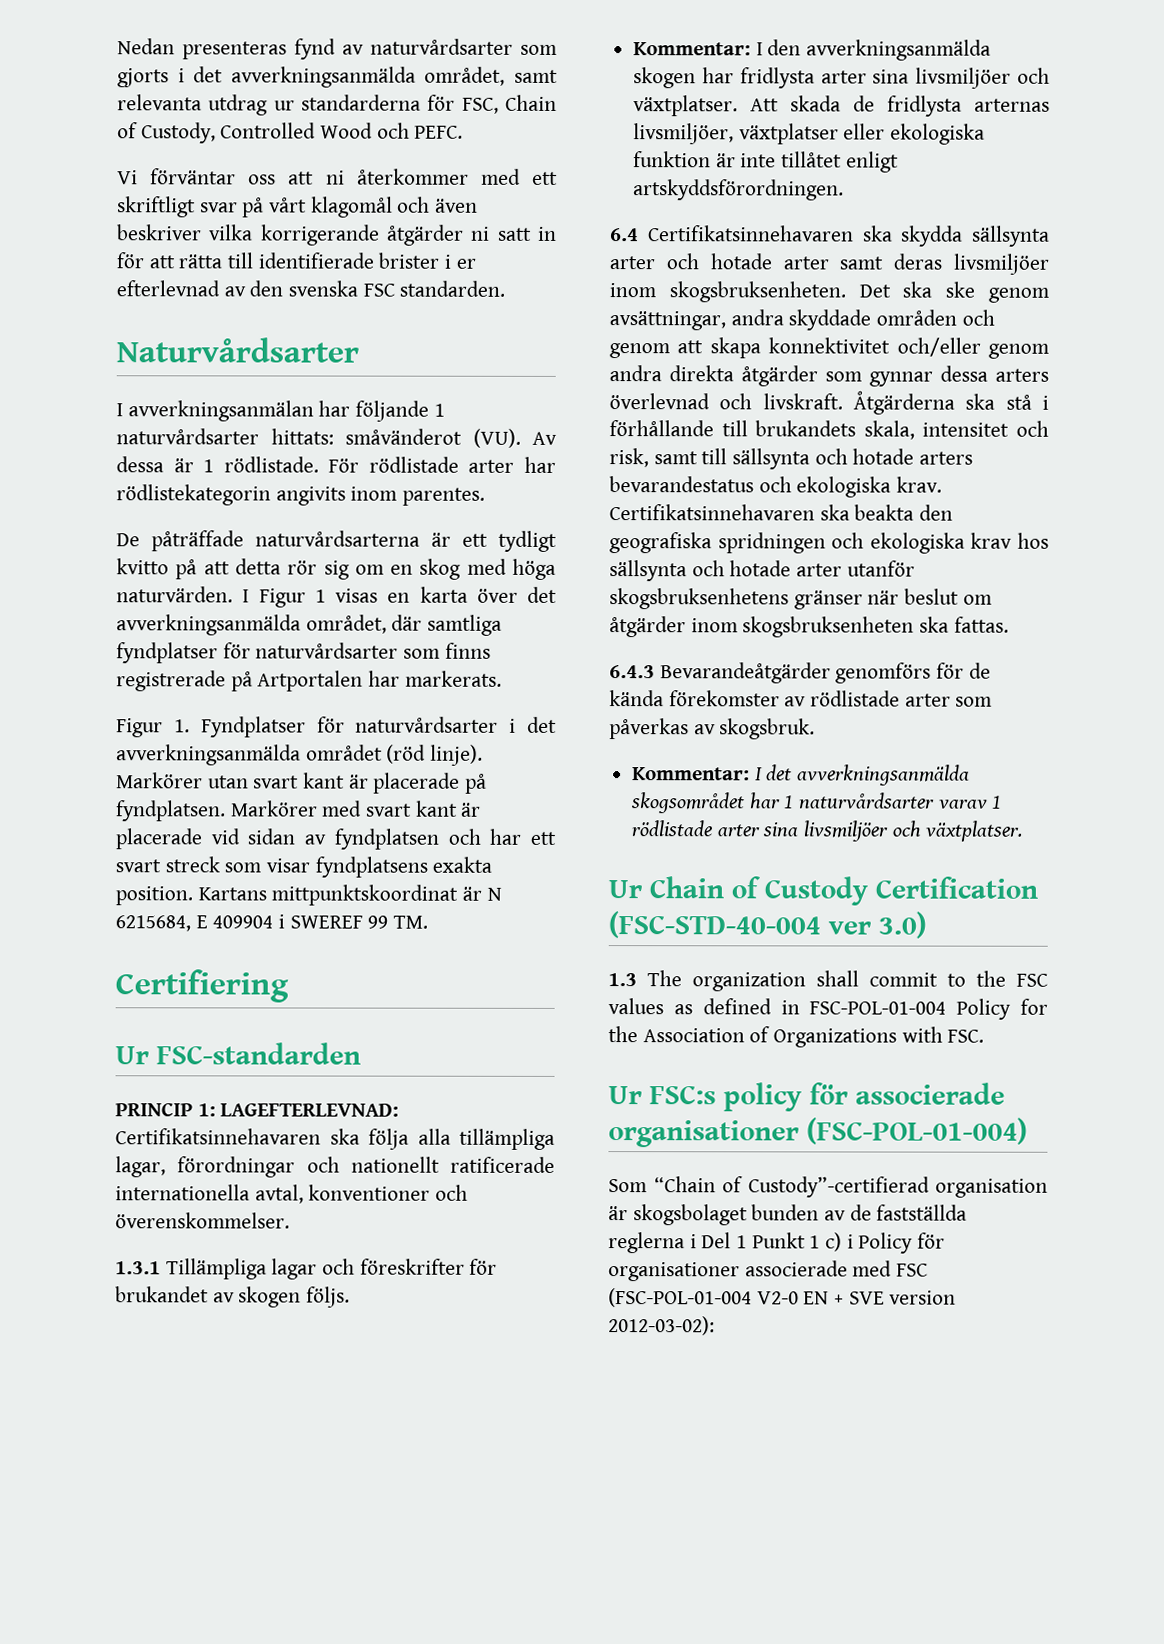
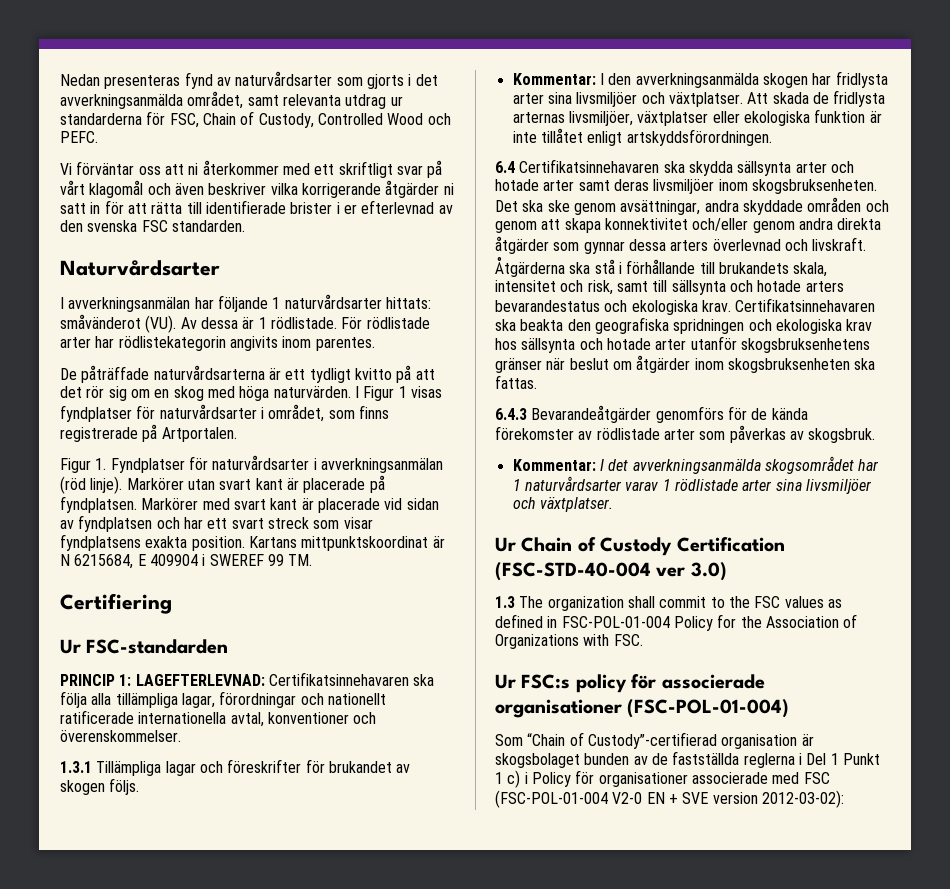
- De påträffade naturvårdsarterna är ett tydligt kvitto på att detta rör sig om en skog med höga naturvärden.
+ De påträffade naturvårdsarterna är ett tydligt kvitto på att det rör sig om en skog med höga naturvärden.
- I Figur 1 visas en karta över det avverkningsanmälda området, där samtliga fyndplatser för naturvårdsarter som finns registrerade på Artportalen har markerats.
+ I Figur 1 visas fyndplatser för naturvårdsarter i området, som finns registrerade på Artportalen.
- Figur 1. Fyndplatser för naturvårdsarter i det avverkningsanmälda området (röd linje).
+ Figur 1. Fyndplatser för naturvårdsarter i avverkningsanmälan (röd linje).

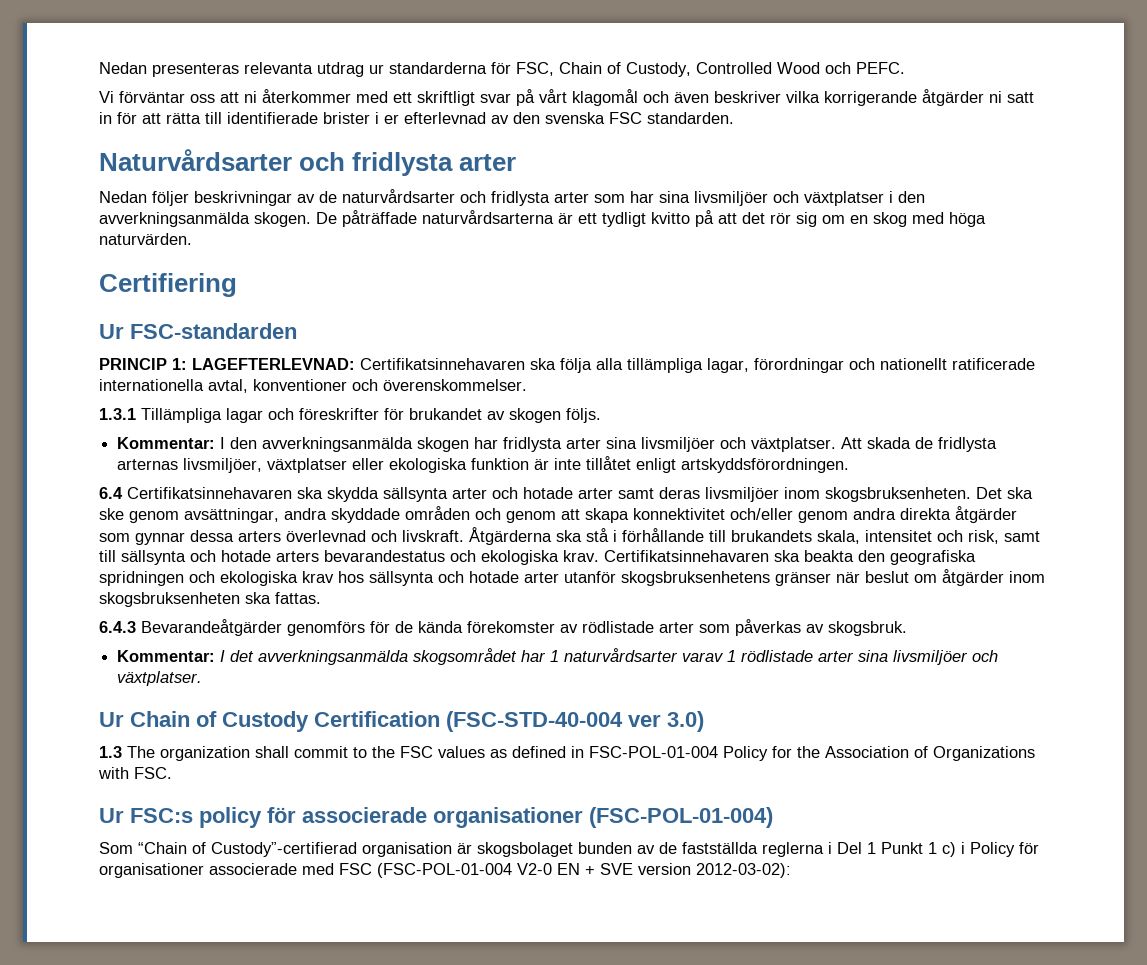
- Nedan presenteras fynd av naturvårdsarter som gjorts i det avverkningsanmälda området, samt relevanta utdrag ur standarderna för FSC, Chain of Custody, Controlled Wood och PEFC.
+ Nedan presenteras relevanta utdrag ur standarderna för FSC, Chain of Custody, Controlled Wood och PEFC.
- Naturvårdsarter
- I avverkningsanmälan har följande 1 naturvårdsarter hittats: småvänderot (VU). Av dessa är 1 rödlistade. För rödlistade arter har rödlistekategorin angivits inom parentes.
- De påträffade naturvårdsarterna är ett tydligt kvitto på att det rör sig om en skog med höga naturvärden. I Figur 1 visas fyndplatser för naturvårdsarter i området, som finns registrerade på Artportalen.
- Figur 1. Fyndplatser för naturvårdsarter i avverkningsanmälan (röd linje). Markörer utan svart kant är placerade på fyndplatsen. Markörer med svart kant är placerade vid sidan av fyndplatsen och har ett svart streck som visar fyndplatsens exakta position. Kartans mittpunktskoordinat är N 6215684, E 409904 i SWEREF 99 TM.
+ Naturvårdsarter och fridlysta arter
+ Nedan följer beskrivningar av de naturvårdsarter och fridlysta arter som har sina livsmiljöer och växtplatser i den avverkningsanmälda skogen. De påträffade naturvårdsarterna är ett tydligt kvitto på att det rör sig om en skog med höga naturvärden.

